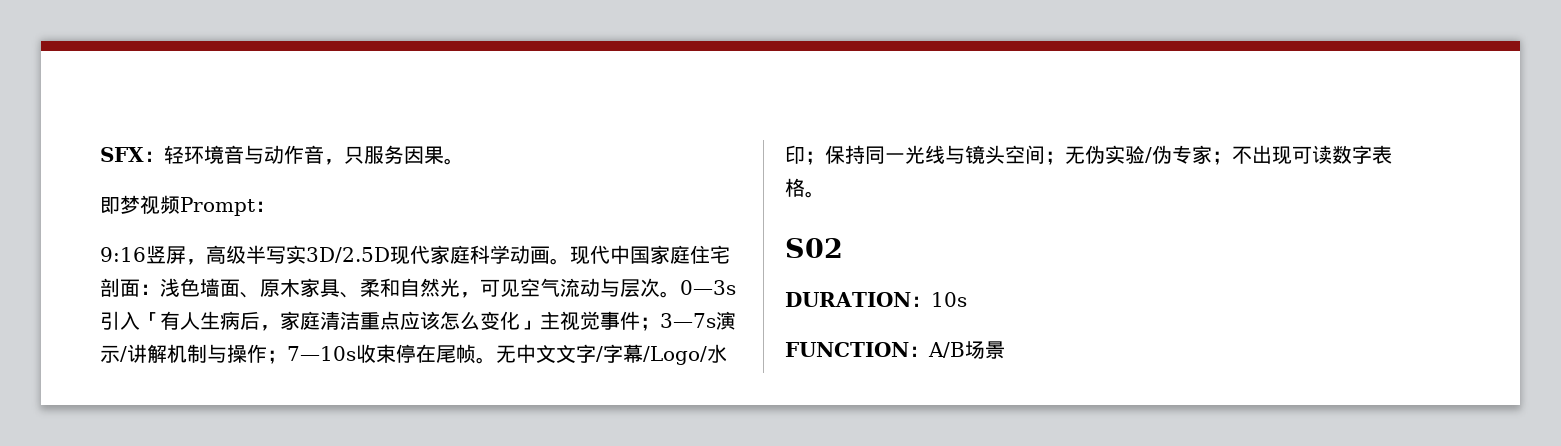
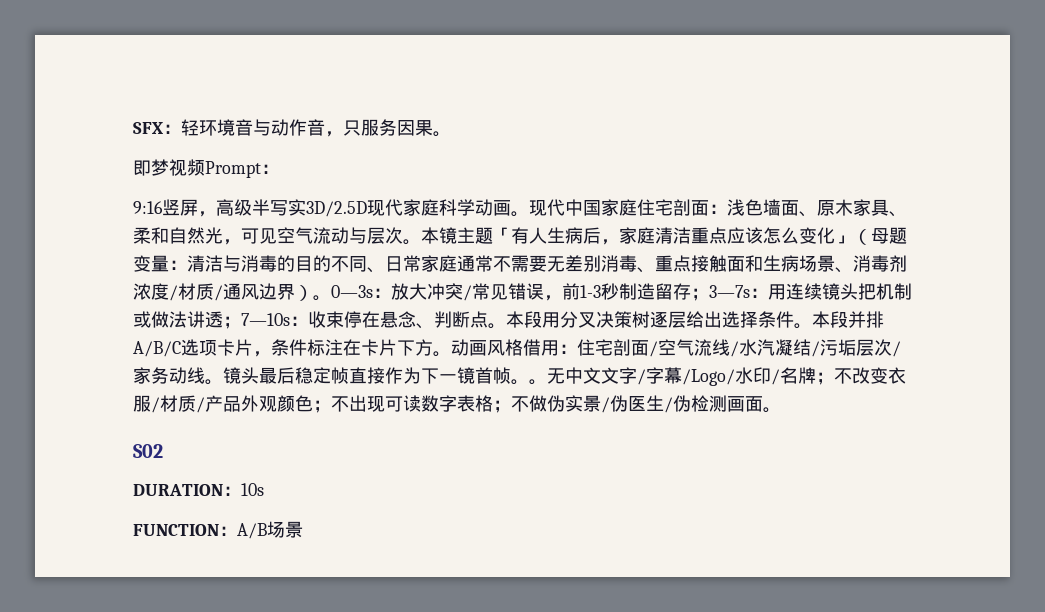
- 0—3s引入「有人生病后，家庭清洁重点应该怎么变化」主视觉事件；3—7s演示/讲解机制与操作；7—10s收束停在尾帧。
+ 本镜主题「有人生病后，家庭清洁重点应该怎么变化」（母题变量：清洁与消毒的目的不同、日常家庭通常不需要无差别消毒、重点接触面和生病场景、消毒剂浓度/材质/通风边界）。0—3s：放大冲突/常见错误，前1-3秒制造留存；3—7s：用连续镜头把机制或做法讲透；7—10s：收束停在悬念、判断点。本段用分叉决策树逐层给出选择条件。本段并排A/B/C选项卡片，条件标注在卡片下方。动画风格借用：住宅剖面/空气流线/水汽凝结/污垢层次/家务动线。镜头最后稳定帧直接作为下一镜首帧。。
- 无中文文字/字幕/Logo/水印；保持同一光线与镜头空间；无伪实验/伪专家；不出现可读数字表格。
+ 无中文文字/字幕/Logo/水印/名牌；不改变衣服/材质/产品外观颜色；不出现可读数字表格；不做伪实景/伪医生/伪检测画面。

